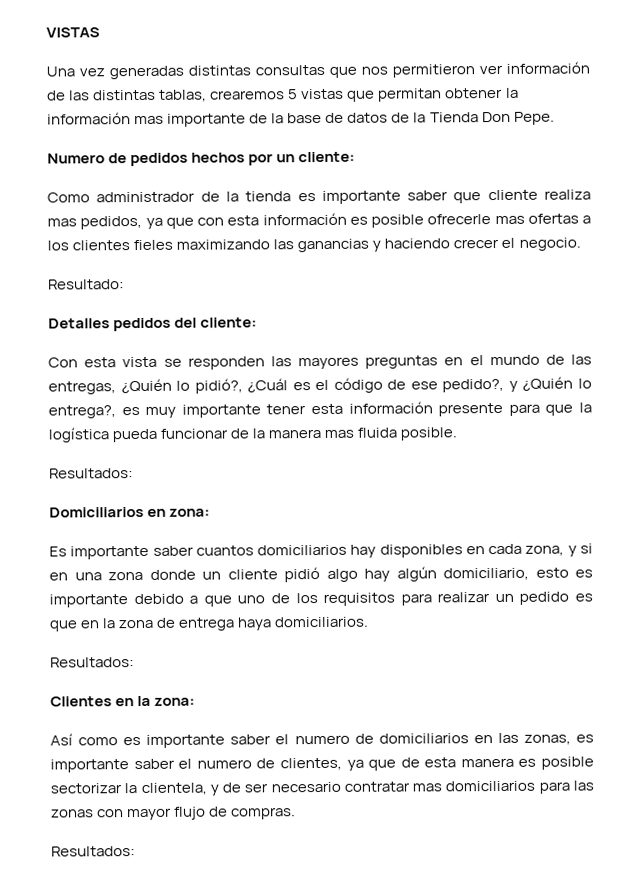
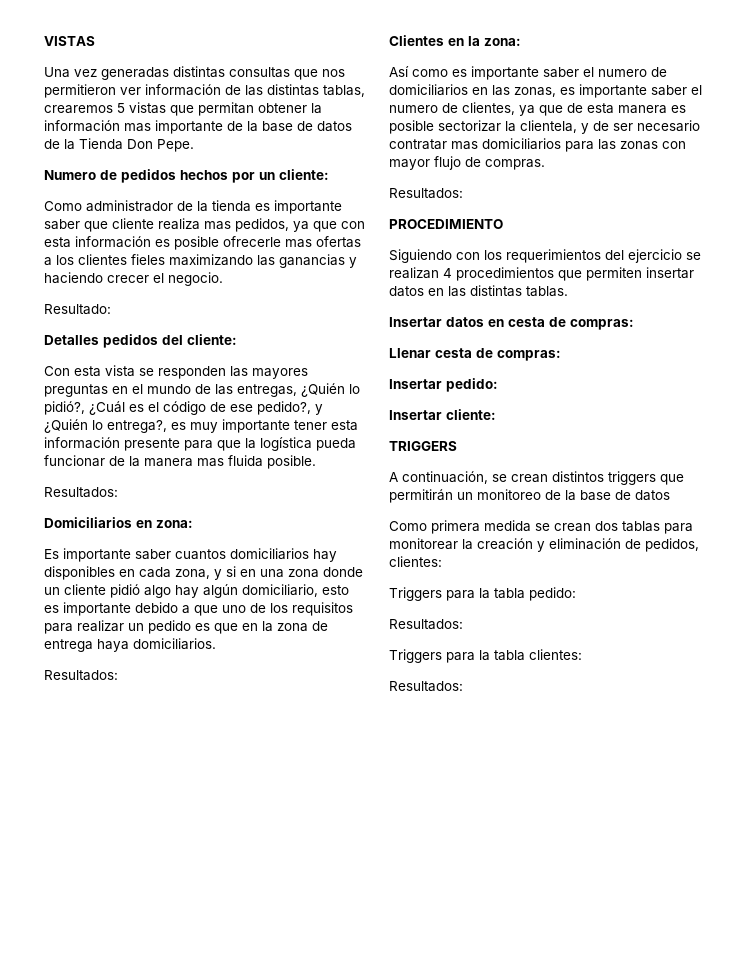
+ PROCEDIMIENTO
+ Siguiendo con los requerimientos del ejercicio se realizan 4 procedimientos que permiten insertar datos en las distintas tablas.
+ Insertar datos en cesta de compras:
+ Llenar cesta de compras:
+ Insertar pedido:
+ Insertar cliente:
+ TRIGGERS
+ A continuación, se crean distintos triggers que permitirán un monitoreo de la base de datos
+ Como primera medida se crean dos tablas para monitorear la creación y eliminación de pedidos, clientes:
+ Triggers para la tabla pedido:
+ Resultados:
+ Triggers para la tabla clientes:
+ Resultados:

